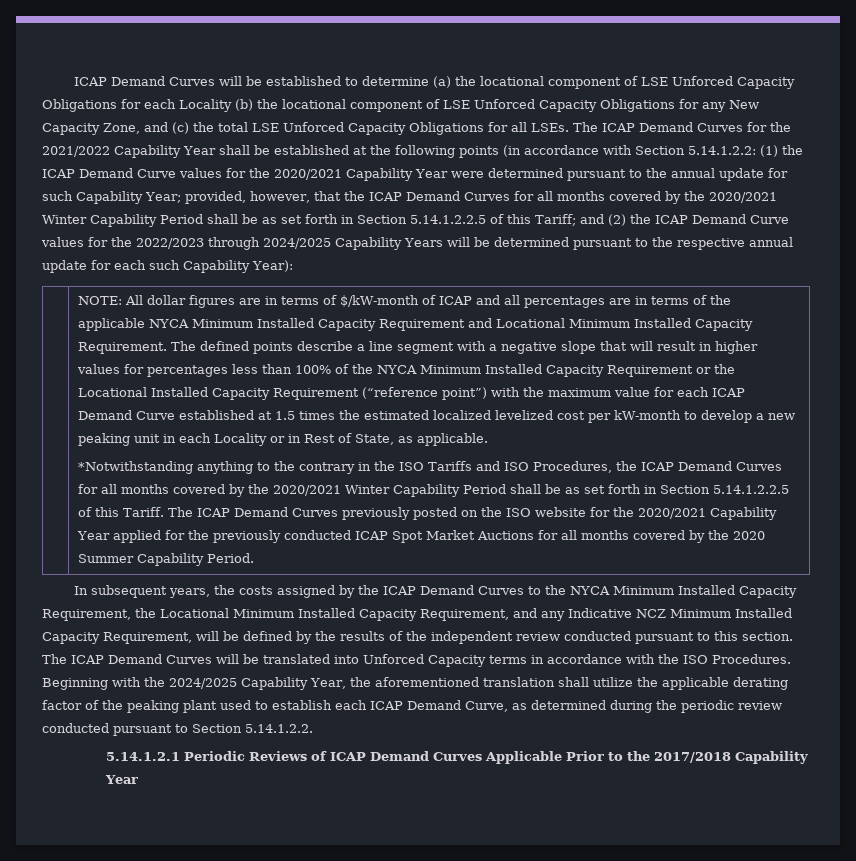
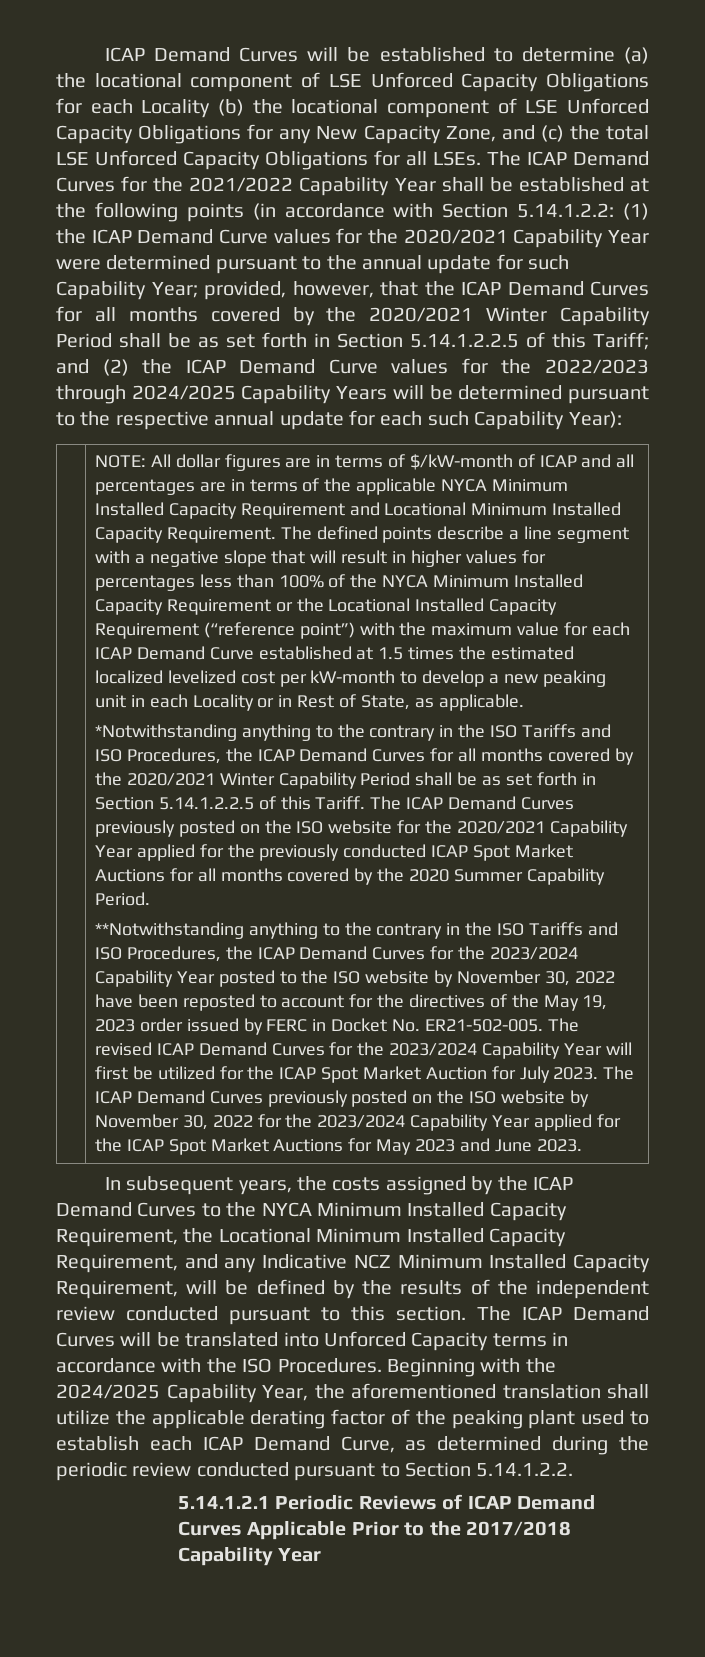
+ **Notwithstanding anything to the contrary in the ISO Tariffs and ISO Procedures, the ICAP Demand Curves for the 2023/2024 Capability Year posted to the ISO website by November 30, 2022 have been reposted to account for the directives of the May 19, 2023 order issued by FERC in Docket No. ER21-502-005. The revised ICAP Demand Curves for the 2023/2024 Capability Year will first be utilized for the ICAP Spot Market Auction for July 2023. The ICAP Demand Curves previously posted on the ISO website by November 30, 2022 for the 2023/2024 Capability Year applied for the ICAP Spot Market Auctions for May 2023 and June 2023.

